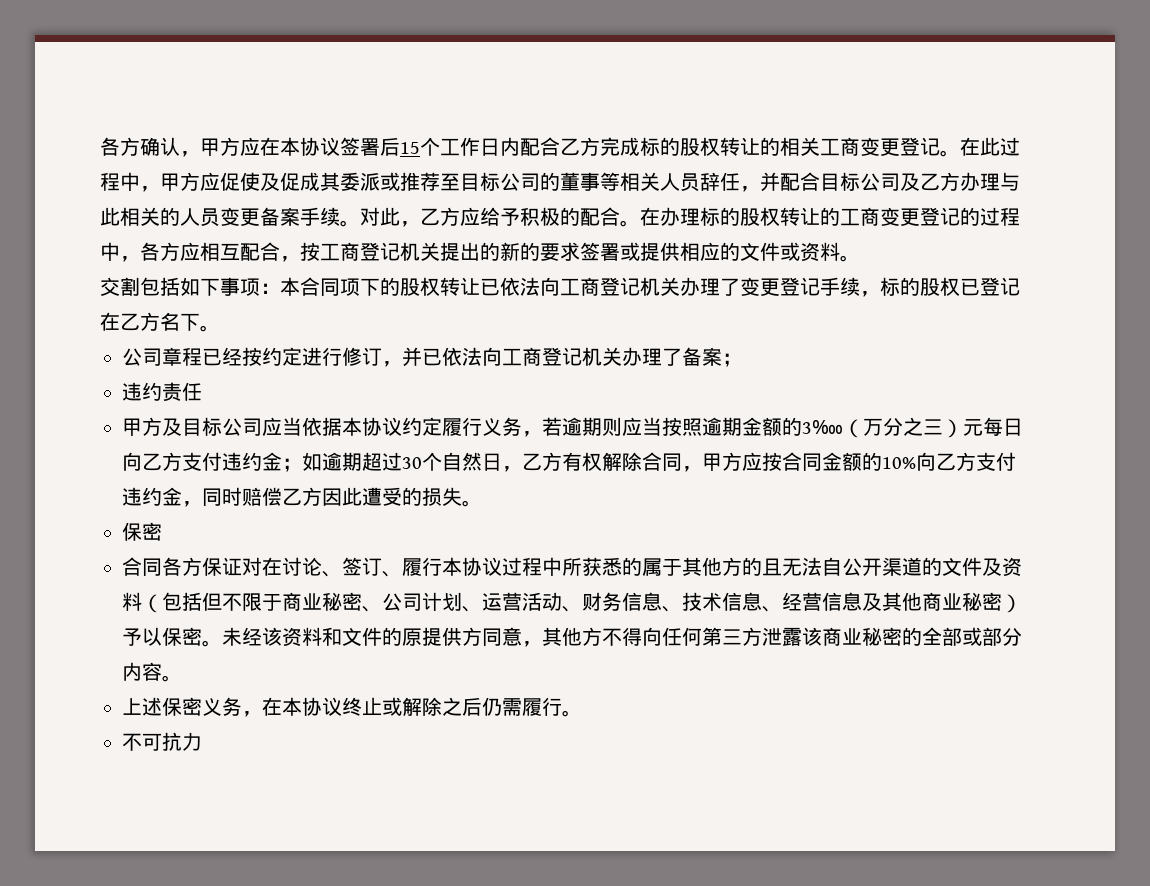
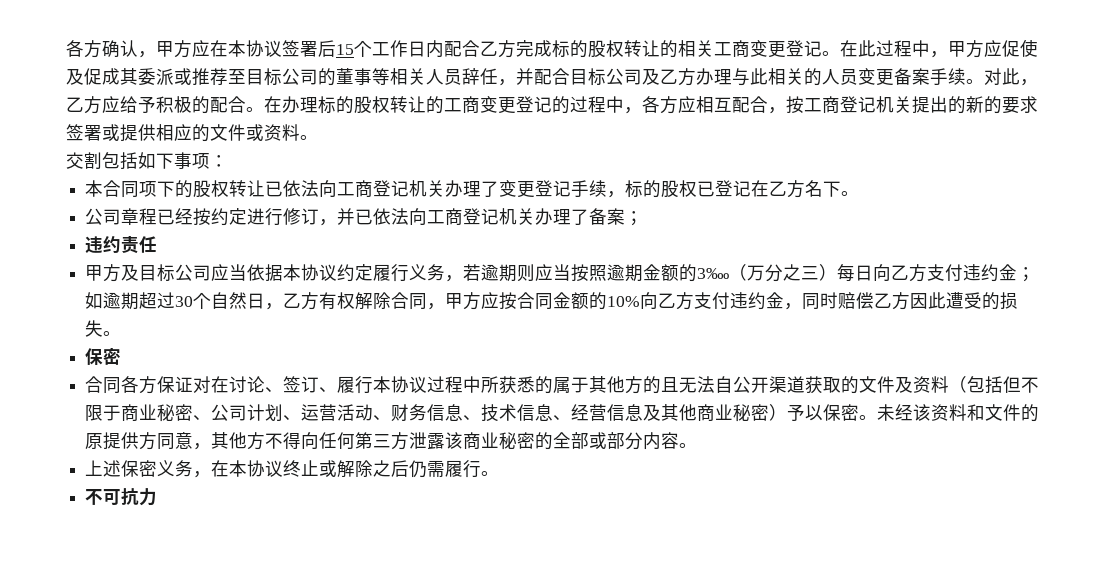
- 交割包括如下事项：本合同项下的股权转让已依法向工商登记机关办理了变更登记手续，标的股权已登记在乙方名下。
+ 交割包括如下事项：
+ 本合同项下的股权转让已依法向工商登记机关办理了变更登记手续，标的股权已登记在乙方名下。
- 甲方及目标公司应当依据本协议约定履行义务，若逾期则应当按照逾期金额的3‱（万分之三）元每日向乙方支付违约金；如逾期超过30个自然日，乙方有权解除合同，甲方应按合同金额的10%向乙方支付违约金，同时赔偿乙方因此遭受的损失。
+ 甲方及目标公司应当依据本协议约定履行义务，若逾期则应当按照逾期金额的3‱（万分之三）每日向乙方支付违约金；如逾期超过30个自然日，乙方有权解除合同，甲方应按合同金额的10%向乙方支付违约金，同时赔偿乙方因此遭受的损失。
- 合同各方保证对在讨论、签订、履行本协议过程中所获悉的属于其他方的且无法自公开渠道的文件及资料（包括但不限于商业秘密、公司计划、运营活动、财务信息、技术信息、经营信息及其他商业秘密）予以保密。
+ 合同各方保证对在讨论、签订、履行本协议过程中所获悉的属于其他方的且无法自公开渠道获取的文件及资料（包括但不限于商业秘密、公司计划、运营活动、财务信息、技术信息、经营信息及其他商业秘密）予以保密。

